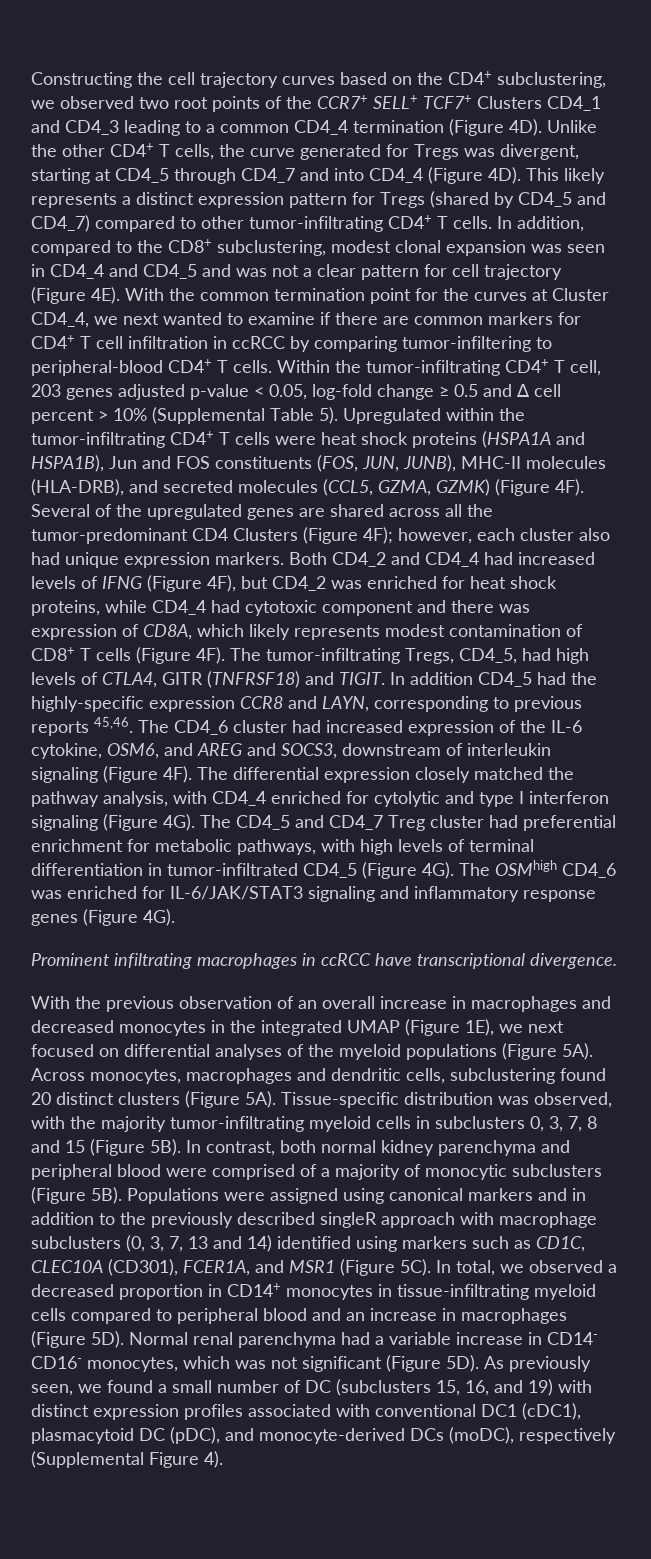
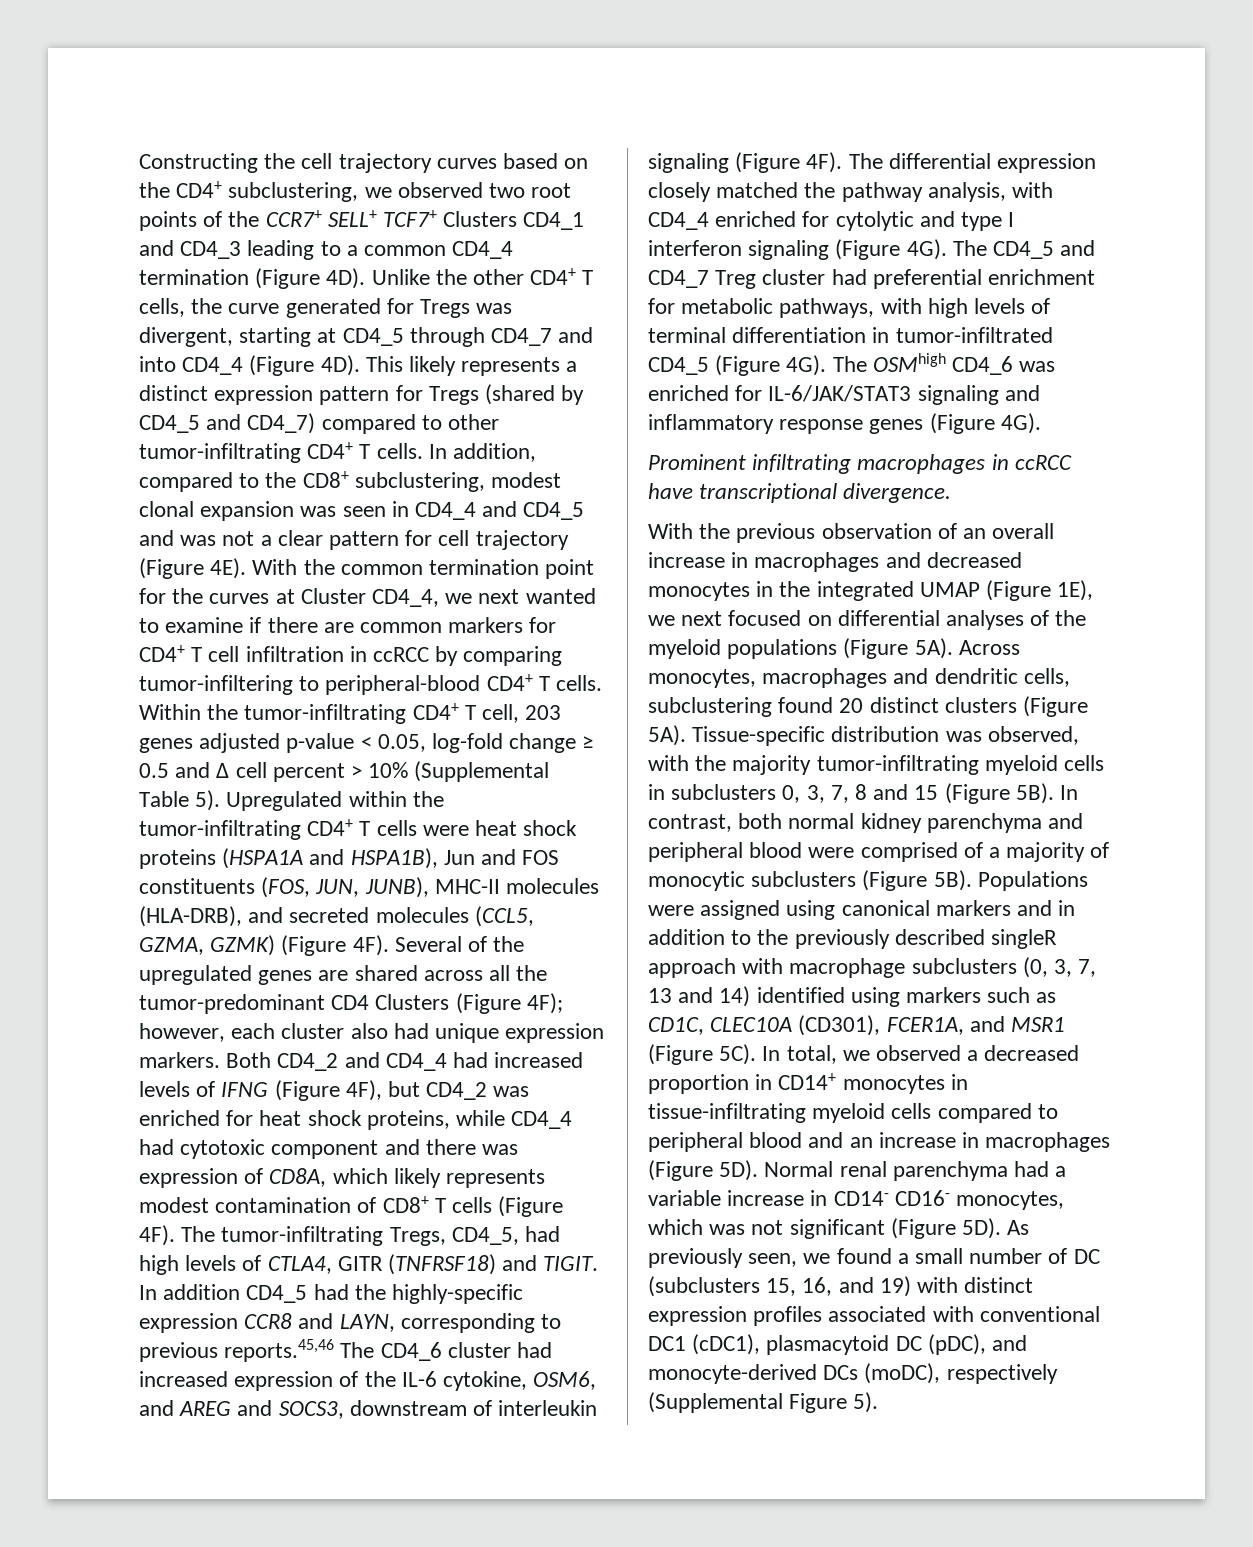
- In addition CD4_5 had the highly-specific expression CCR8 and LAYN, corresponding to previous reports 45,46. The CD4_6 cluster had increased expression of the IL-6 cytokine, OSM6, and AREG and SOCS3, downstream of interleukin signaling (Figure 4F).
+ In addition CD4_5 had the highly-specific expression CCR8 and LAYN, corresponding to previous reports.45,46 The CD4_6 cluster had increased expression of the IL-6 cytokine, OSM6, and AREG and SOCS3, downstream of interleukin signaling (Figure 4F).
- As previously seen, we found a small number of DC (subclusters 15, 16, and 19) with distinct expression profiles associated with conventional DC1 (cDC1), plasmacytoid DC (pDC), and monocyte-derived DCs (moDC), respectively (Supplemental Figure 4).
+ As previously seen, we found a small number of DC (subclusters 15, 16, and 19) with distinct expression profiles associated with conventional DC1 (cDC1), plasmacytoid DC (pDC), and monocyte-derived DCs (moDC), respectively (Supplemental Figure 5).

